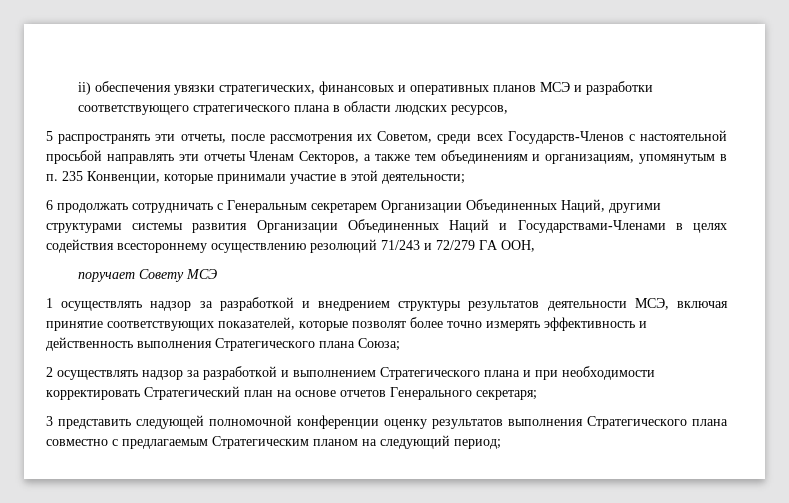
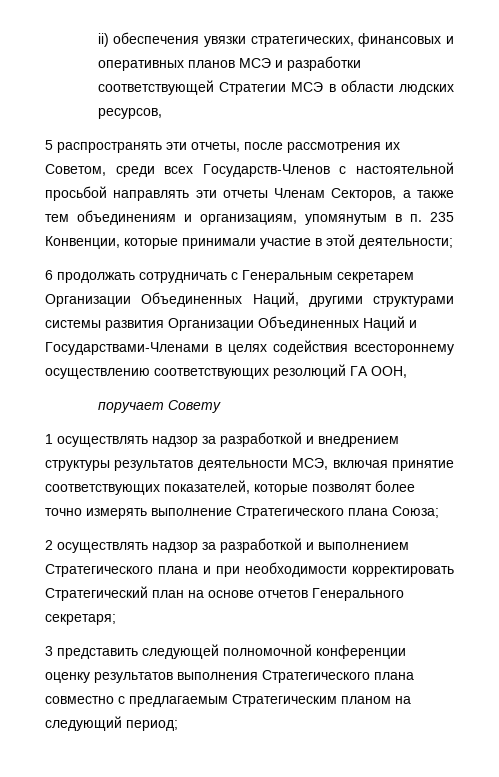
- ii) обеспечения увязки стратегических, финансовых и оперативных планов МСЭ и разработки соответствующего стратегического плана в области людских ресурсов,
+ ii) обеспечения увязки стратегических, финансовых и оперативных планов МСЭ и разработки соответствующей Стратегии МСЭ в области людских ресурсов,
- 6 продолжать сотрудничать с Генеральным секретарем Организации Объединенных Наций, другими структурами системы развития Организации Объединенных Наций и Государствами-Членами в целях содействия всестороннему осуществлению резолюций 71/243 и 72/279 ГА ООН,
+ 6 продолжать сотрудничать с Генеральным секретарем Организации Объединенных Наций, другими структурами системы развития Организации Объединенных Наций и Государствами-Членами в целях содействия всестороннему осуществлению соответствующих резолюций ГА ООН,
- поручает Совету МСЭ
+ поручает Совету
- 1 осуществлять надзор за разработкой и внедрением структуры результатов деятельности МСЭ, включая принятие соответствующих показателей, которые позволят более точно измерять эффективность и действенность выполнения Стратегического плана Союза;
+ 1 осуществлять надзор за разработкой и внедрением структуры результатов деятельности МСЭ, включая принятие соответствующих показателей, которые позволят более точно измерять выполнение Стратегического плана Союза;

